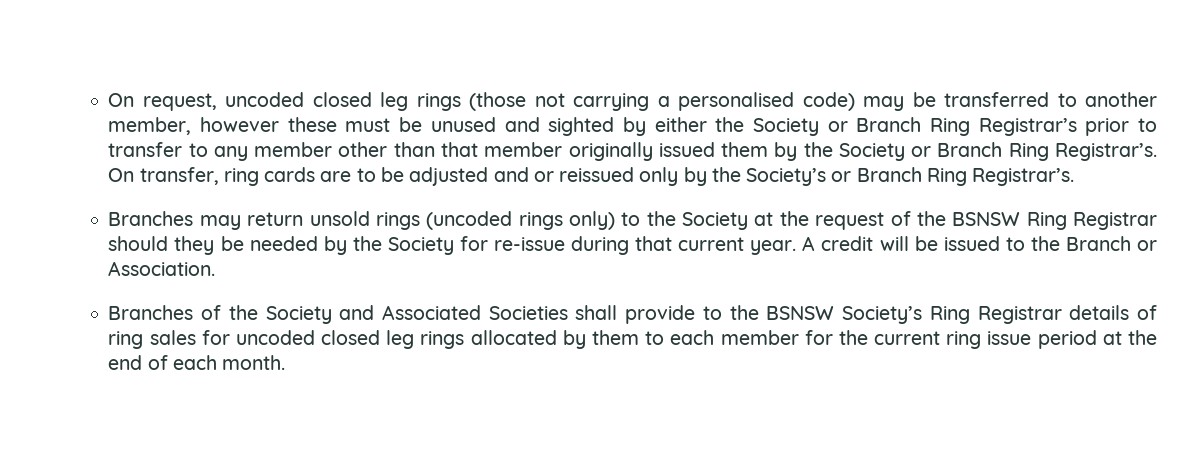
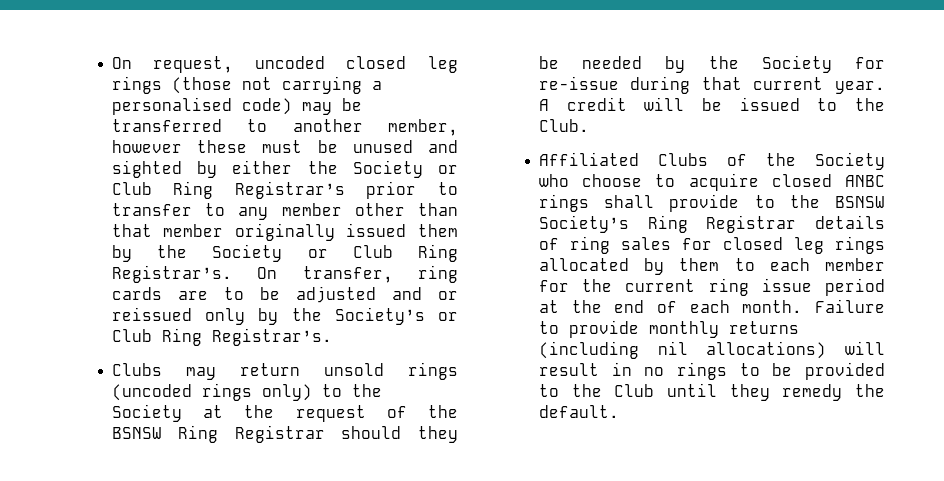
- On request, uncoded closed leg rings (those not carrying a personalised code) may be transferred to another member, however these must be unused and sighted by either the Society or Branch Ring Registrar’s prior to transfer to any member other than that member originally issued them by the Society or Branch Ring Registrar’s.
+ On request, uncoded closed leg rings (those not carrying a personalised code) may be transferred to another member, however these must be unused and sighted by either the Society or Club Ring Registrar’s prior to transfer to any member other than that member originally issued them by the Society or Club Ring Registrar’s.
- On transfer, ring cards are to be adjusted and or reissued only by the Society’s or Branch Ring Registrar’s.
+ On transfer, ring cards are to be adjusted and or reissued only by the Society’s or Club Ring Registrar’s.
- Branches may return unsold rings (uncoded rings only) to the Society at the request of the BSNSW Ring Registrar should they be needed by the Society for re-issue during that current year.
+ Clubs may return unsold rings (uncoded rings only) to the Society at the request of the BSNSW Ring Registrar should they be needed by the Society for re-issue during that current year.
- A credit will be issued to the Branch or Association.
- Branches of the Society and Associated Societies shall provide to the BSNSW Society’s Ring Registrar details of ring sales for uncoded closed leg rings allocated by them to each member for the current ring issue period at the end of each month.
+ A credit will be issued to the Club.
+ Affiliated Clubs of the Society who choose to acquire closed ANBC rings shall provide to the BSNSW Society’s Ring Registrar details of ring sales for closed leg rings allocated by them to each member for the current ring issue period at the end of each month.
+ Failure to provide monthly returns (including nil allocations) will result in no rings to be provided to the Club until they remedy the default.

